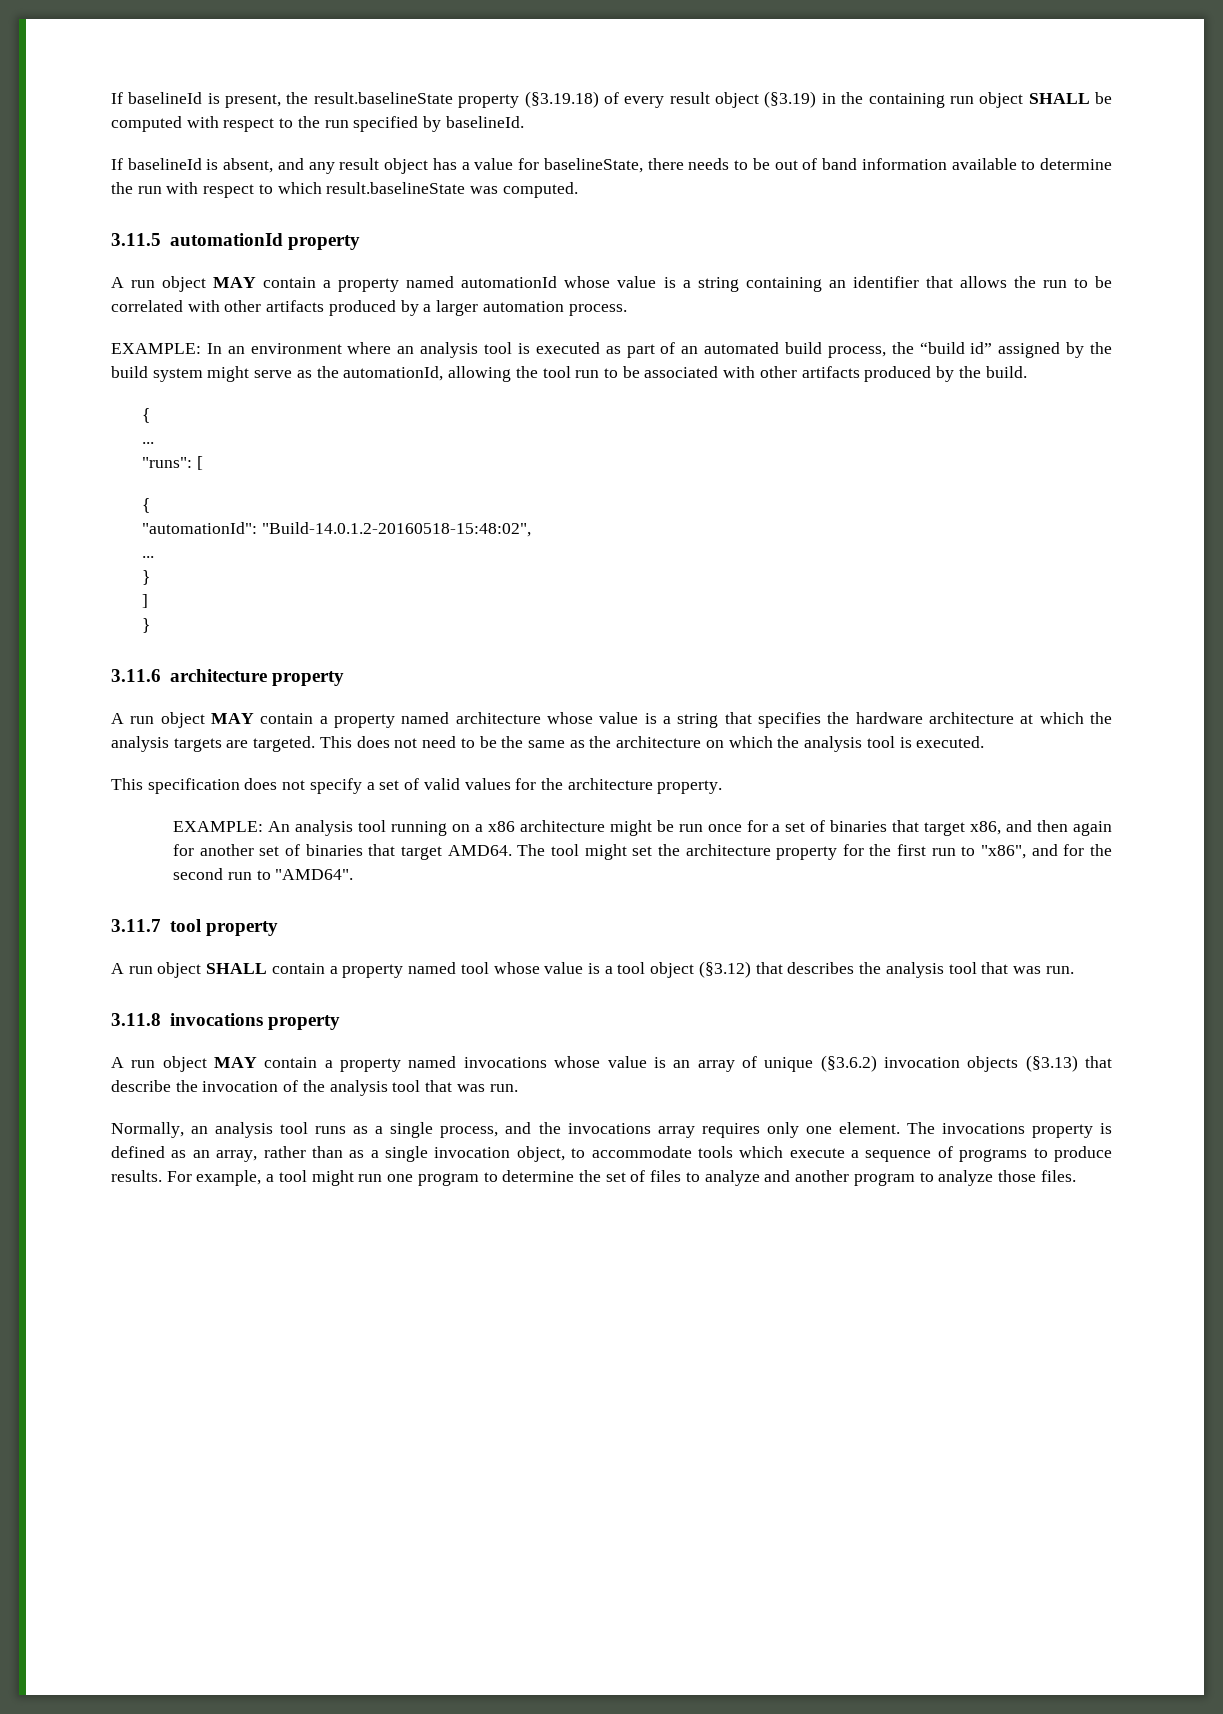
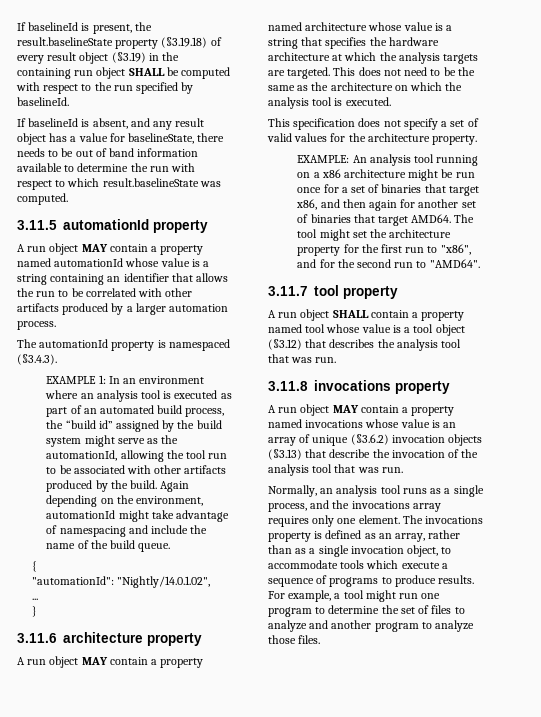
- EXAMPLE: In an environment where an analysis tool is executed as part of an automated build process, the “build id” assigned by the build system might serve as the automationId, allowing the tool run to be associated with other artifacts produced by the build.
- {
- ...
- "runs": [
+ The automationId property is namespaced (§3.4.3).
+ EXAMPLE 1: In an environment where an analysis tool is executed as part of an automated build process, the “build id” assigned by the build system might serve as the automationId, allowing the tool run to be associated with other artifacts produced by the build. Again depending on the environment, automationId might take advantage of namespacing and include the name of the build queue.
- "automationId": "Build-14.0.1.2-20160518-15:48:02",
+ "automationId": "Nightly/14.0.1.02",
- ]
- }

